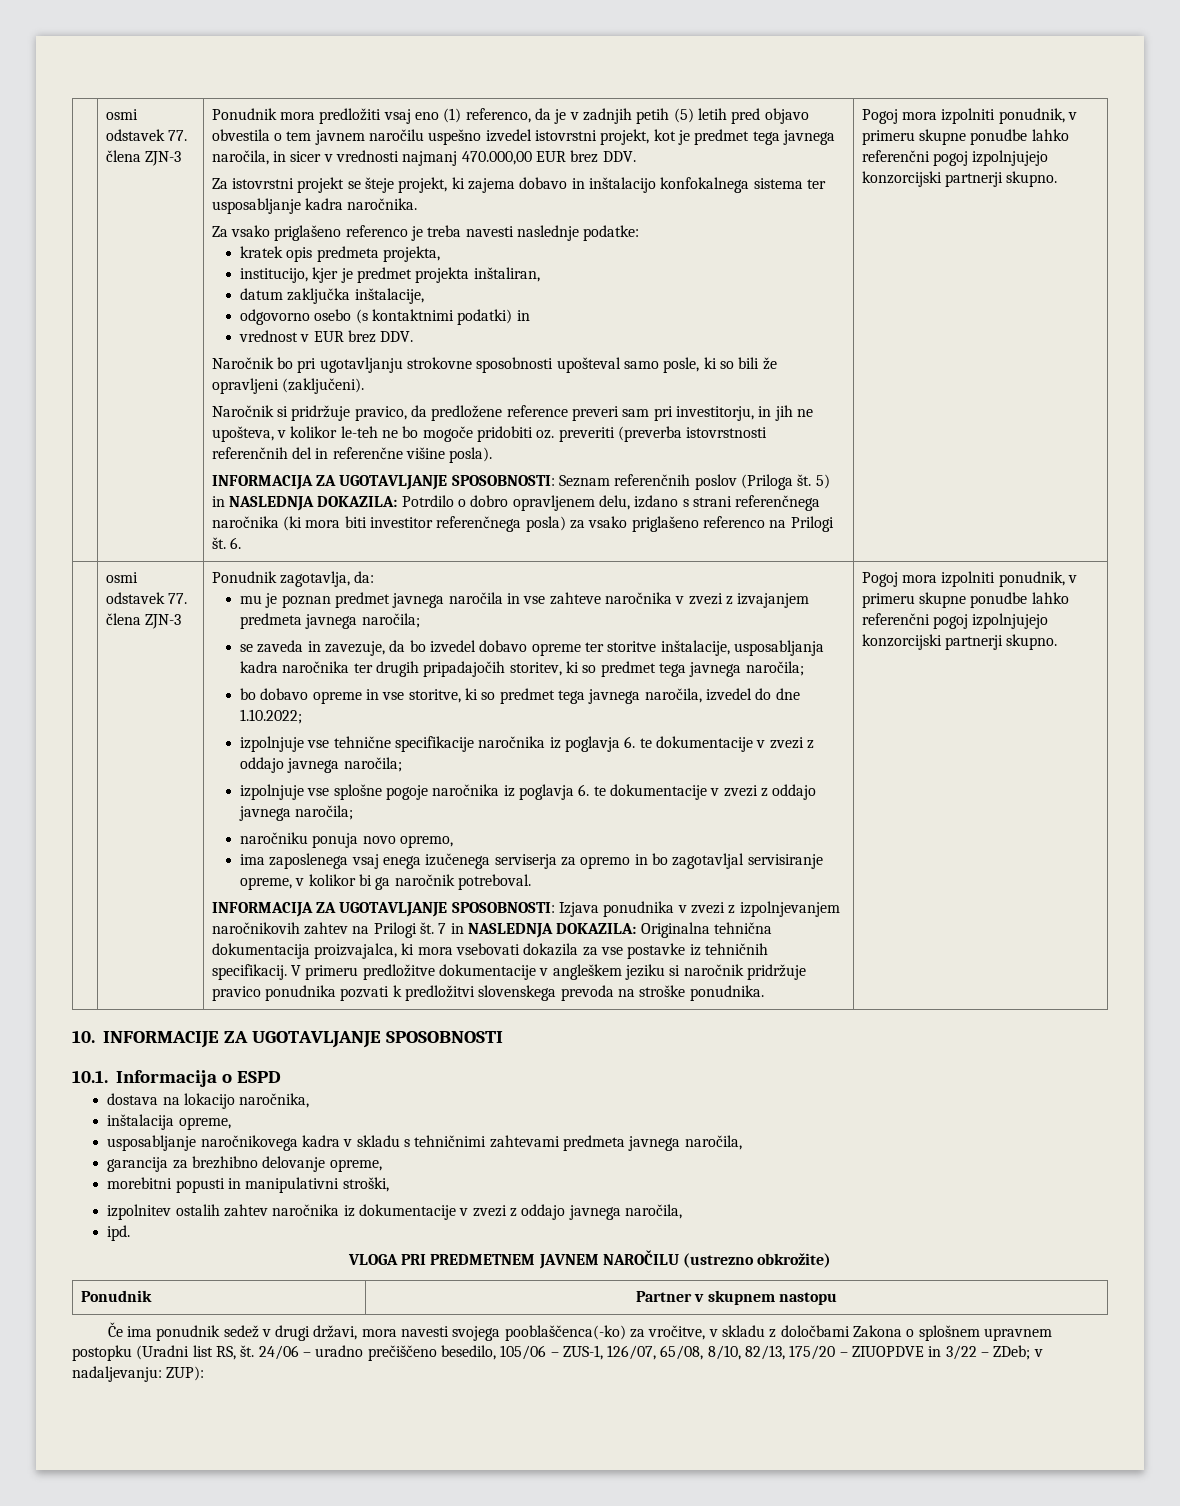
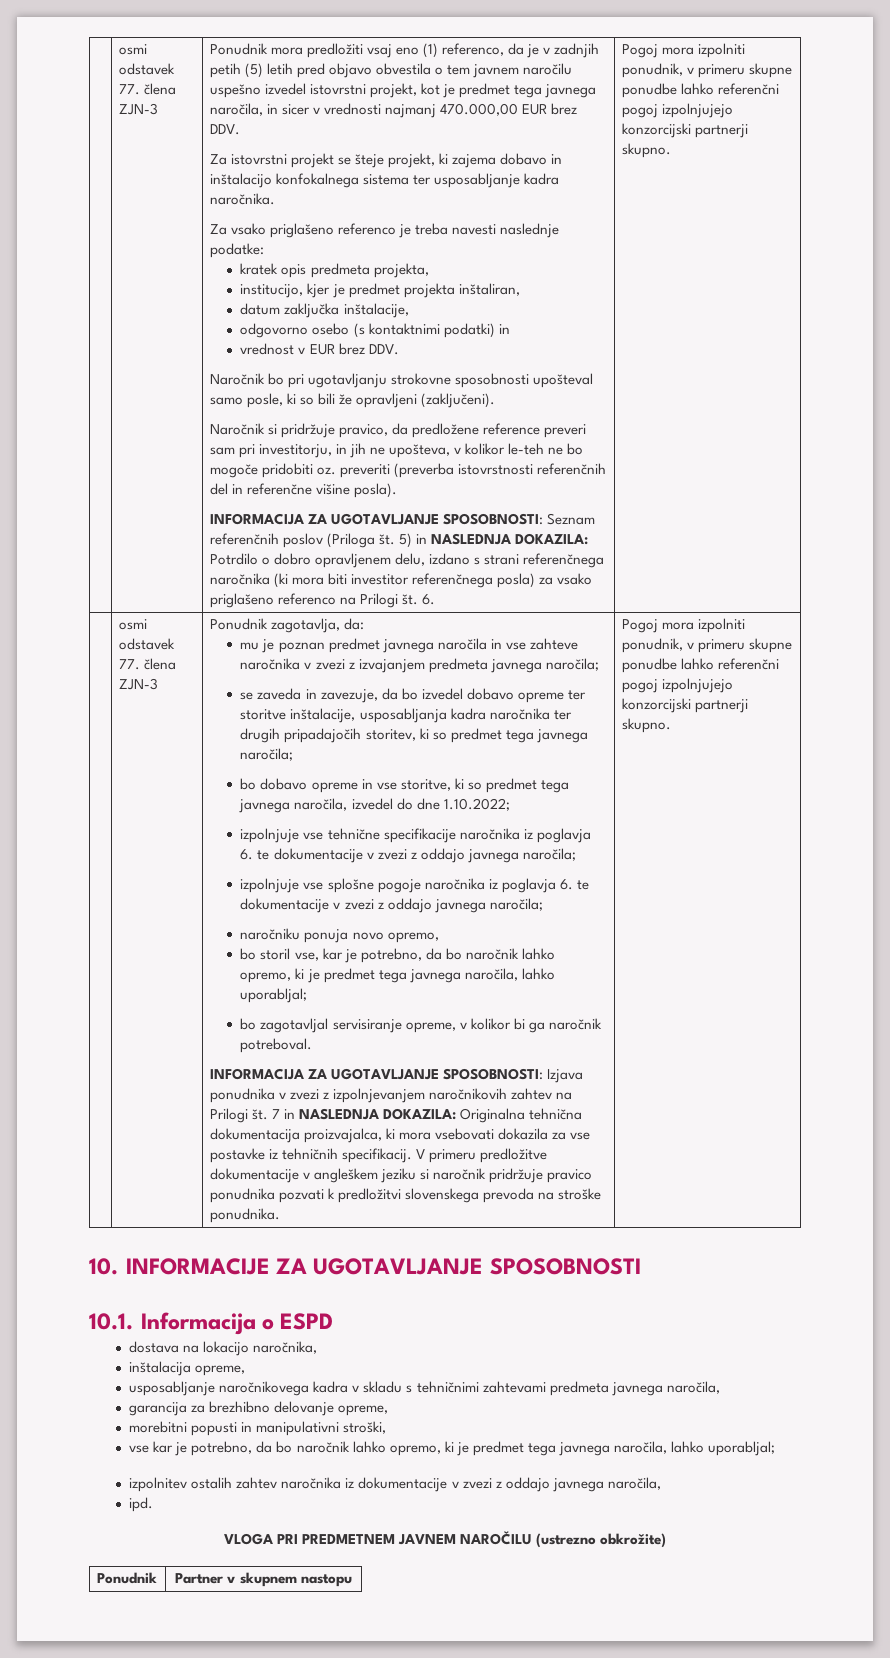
- ima zaposlenega vsaj enega izučenega serviserja za opremo in bo zagotavljal servisiranje opreme, v kolikor bi ga naročnik potreboval.
+ bo storil vse, kar je potrebno, da bo naročnik lahko opremo, ki je predmet tega javnega naročila, lahko uporabljal;
+ bo zagotavljal servisiranje opreme, v kolikor bi ga naročnik potreboval.
+ vse kar je potrebno, da bo naročnik lahko opremo, ki je predmet tega javnega naročila, lahko uporabljal;
- Če ima ponudnik sedež v drugi državi, mora navesti svojega pooblaščenca(-ko) za vročitve, v skladu z določbami Zakona o splošnem upravnem postopku (Uradni list RS, št. 24/06 – uradno prečiščeno besedilo, 105/06 – ZUS-1, 126/07, 65/08, 8/10, 82/13, 175/20 – ZIUOPDVE in 3/22 – ZDeb; v nadaljevanju: ZUP):

